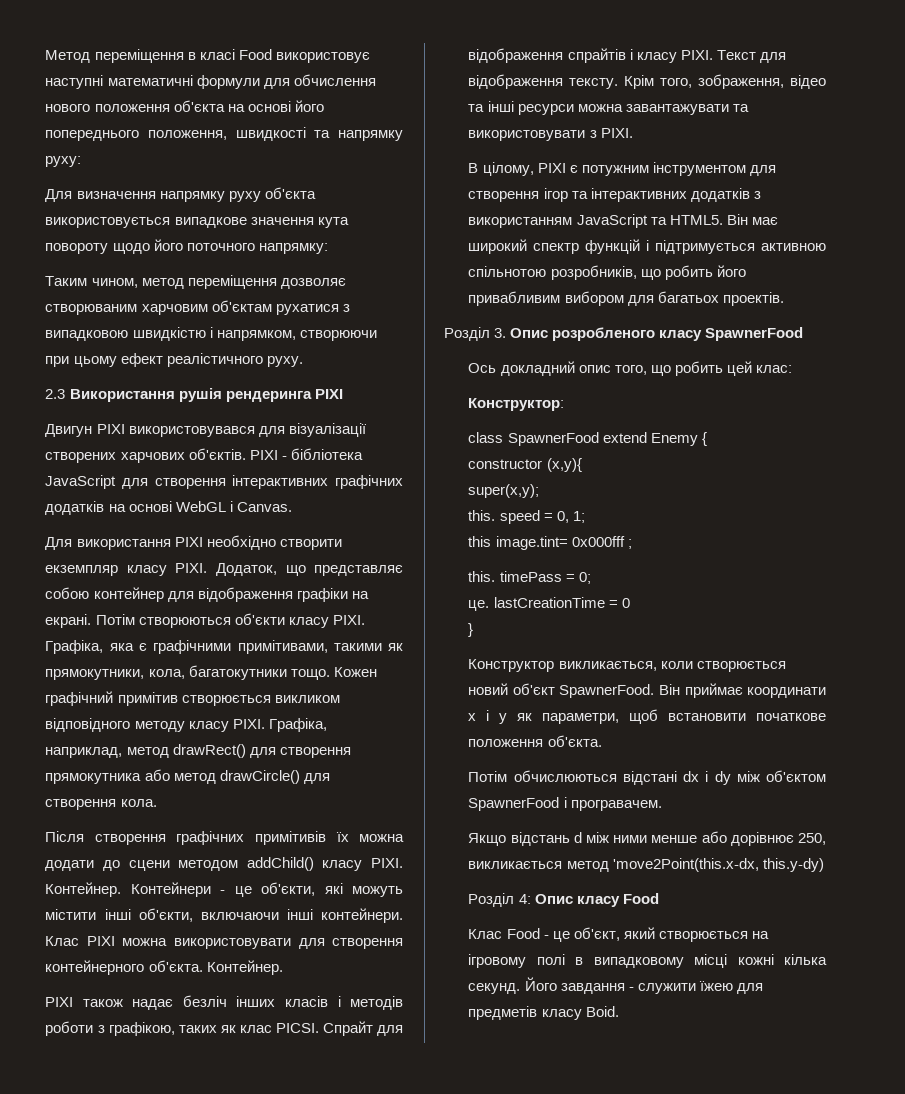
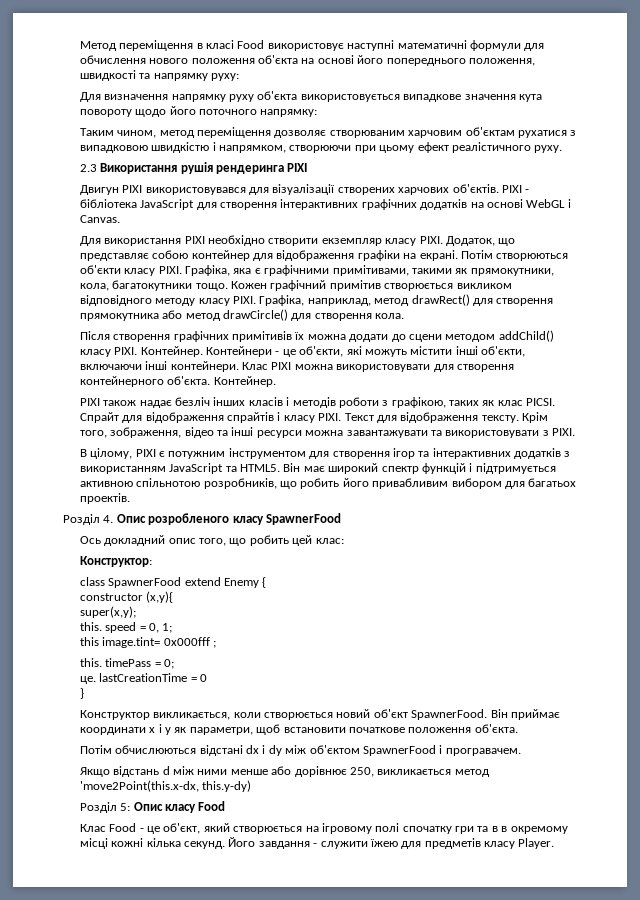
- Розділ 3. Опис розробленого класу SpawnerFood
+ Розділ 4. Опис розробленого класу SpawnerFood
- Розділ 4: Опис класу Food
+ Розділ 5: Опис класу Food
- Клас Food - це об'єкт, який створюється на ігровому полі в випадковому місці кожні кілька секунд.
+ Клас Food - це об'єкт, який створюється на ігровому полі спочатку гри та в в окремому місці кожні кілька секунд.
- Його завдання - служити їжею для предметів класу Boid.
+ Його завдання - служити їжею для предметів класу Player.

